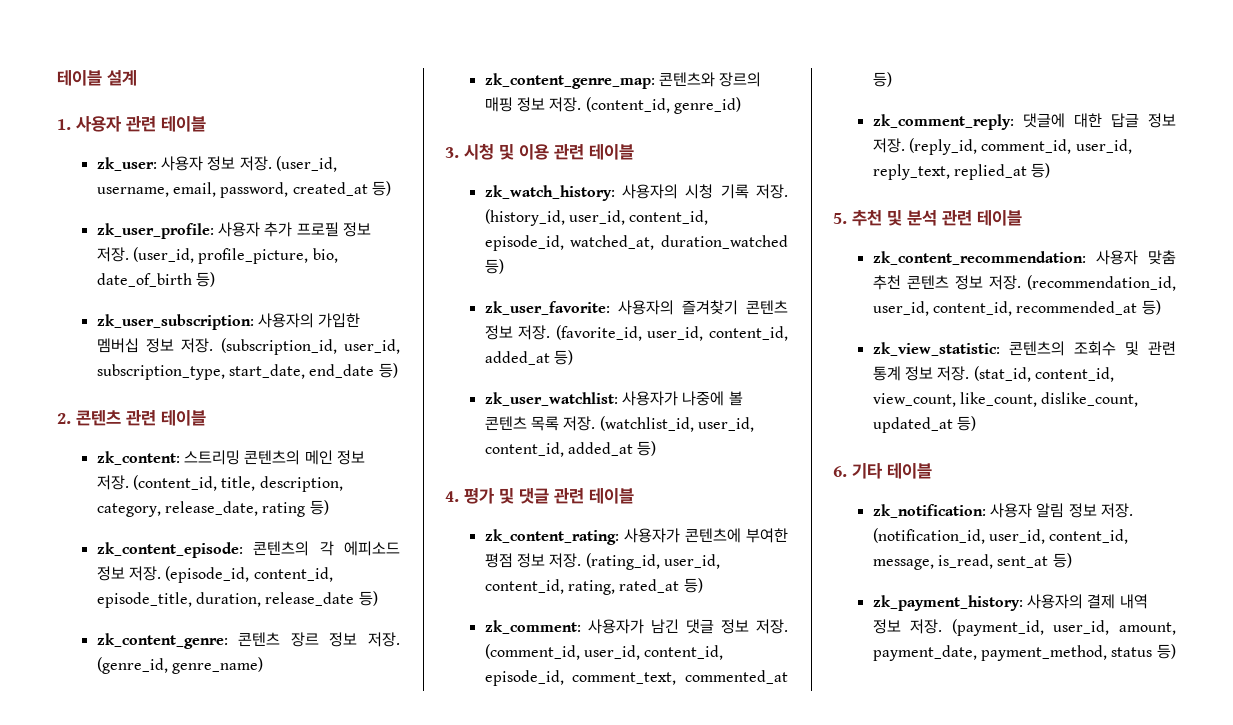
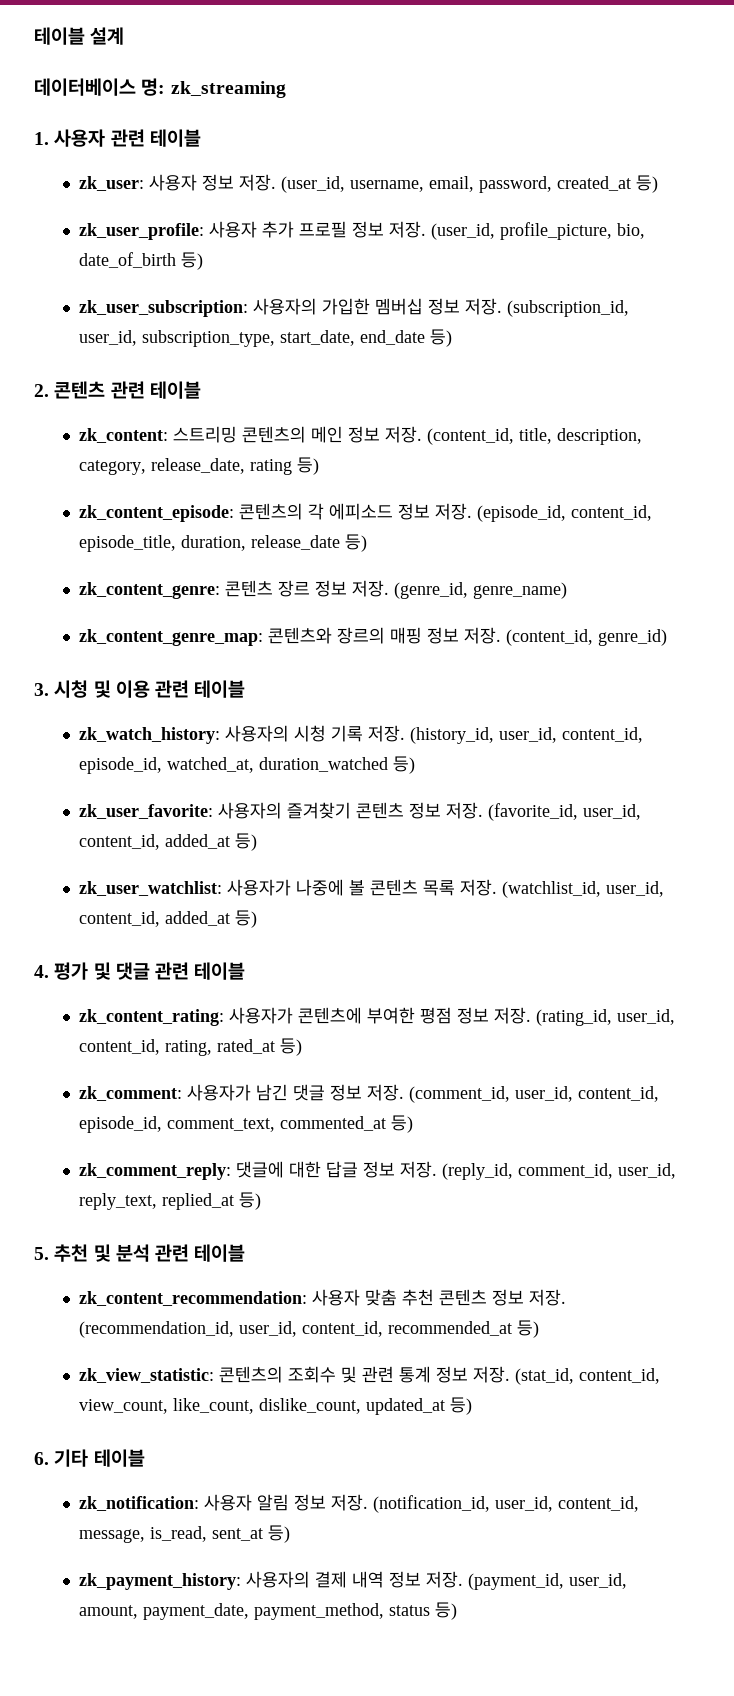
+ 데이터베이스 명: zk_streaming

